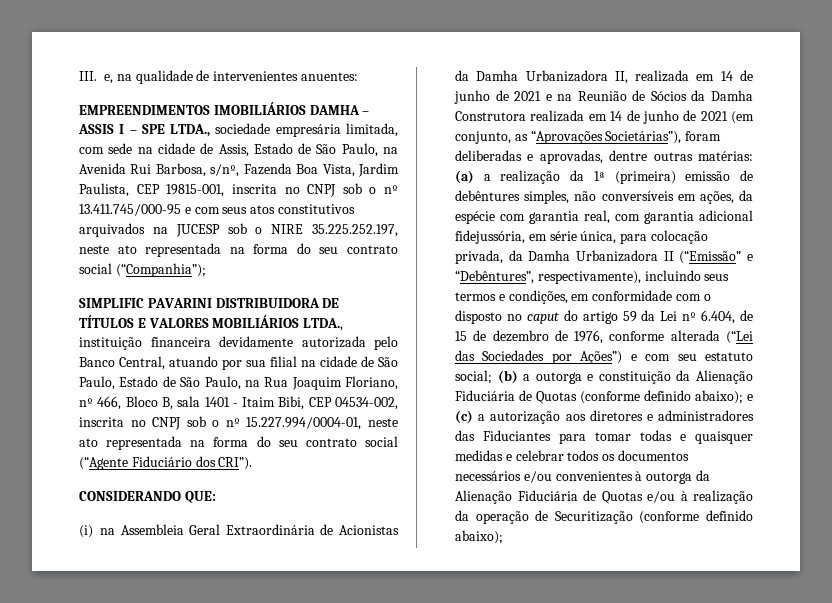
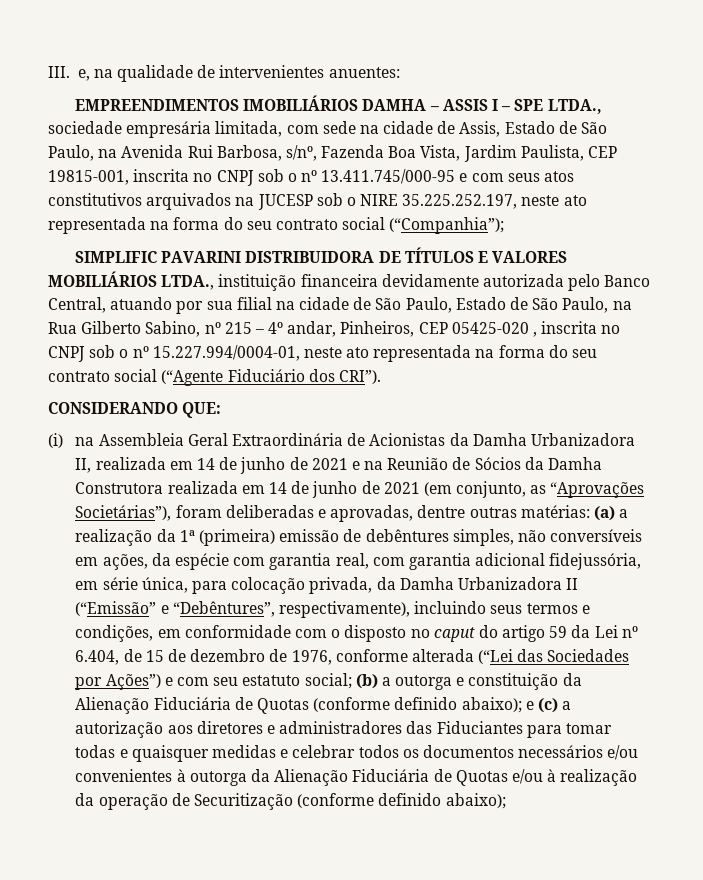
- SIMPLIFIC PAVARINI DISTRIBUIDORA DE TÍTULOS E VALORES MOBILIÁRIOS LTDA., instituição financeira devidamente autorizada pelo Banco Central, atuando por sua filial na cidade de São Paulo, Estado de São Paulo, na Rua Joaquim Floriano, nº 466, Bloco B, sala 1401 - Itaim Bibi, CEP 04534-002, inscrita no CNPJ sob o nº 15.227.994/0004-01, neste ato representada na forma do seu contrato social (“Agente Fiduciário dos CRI”).
+ SIMPLIFIC PAVARINI DISTRIBUIDORA DE TÍTULOS E VALORES MOBILIÁRIOS LTDA., instituição financeira devidamente autorizada pelo Banco Central, atuando por sua filial na cidade de São Paulo, Estado de São Paulo, na Rua Gilberto Sabino, nº 215 – 4º andar, Pinheiros, CEP 05425-020 , inscrita no CNPJ sob o nº 15.227.994/0004-01, neste ato representada na forma do seu contrato social (“Agente Fiduciário dos CRI”).

